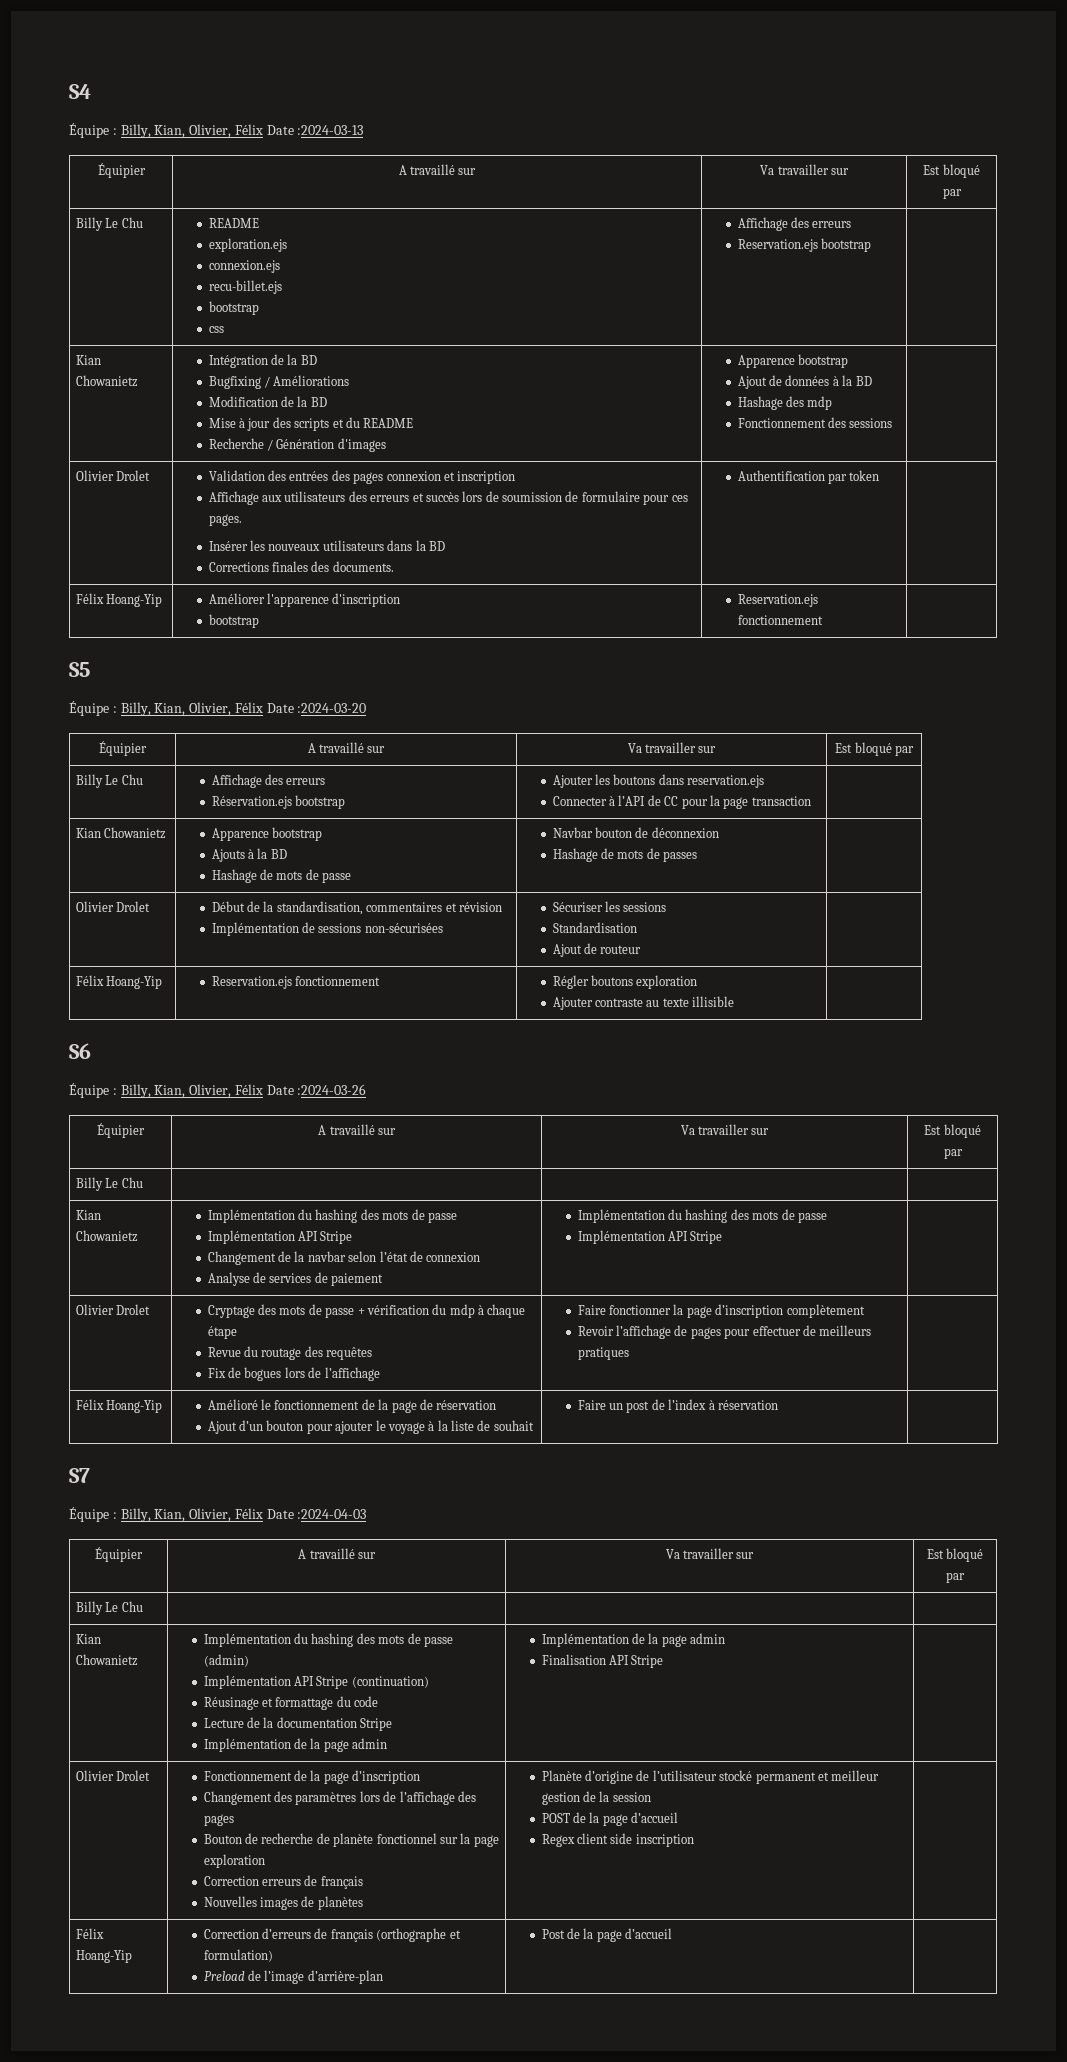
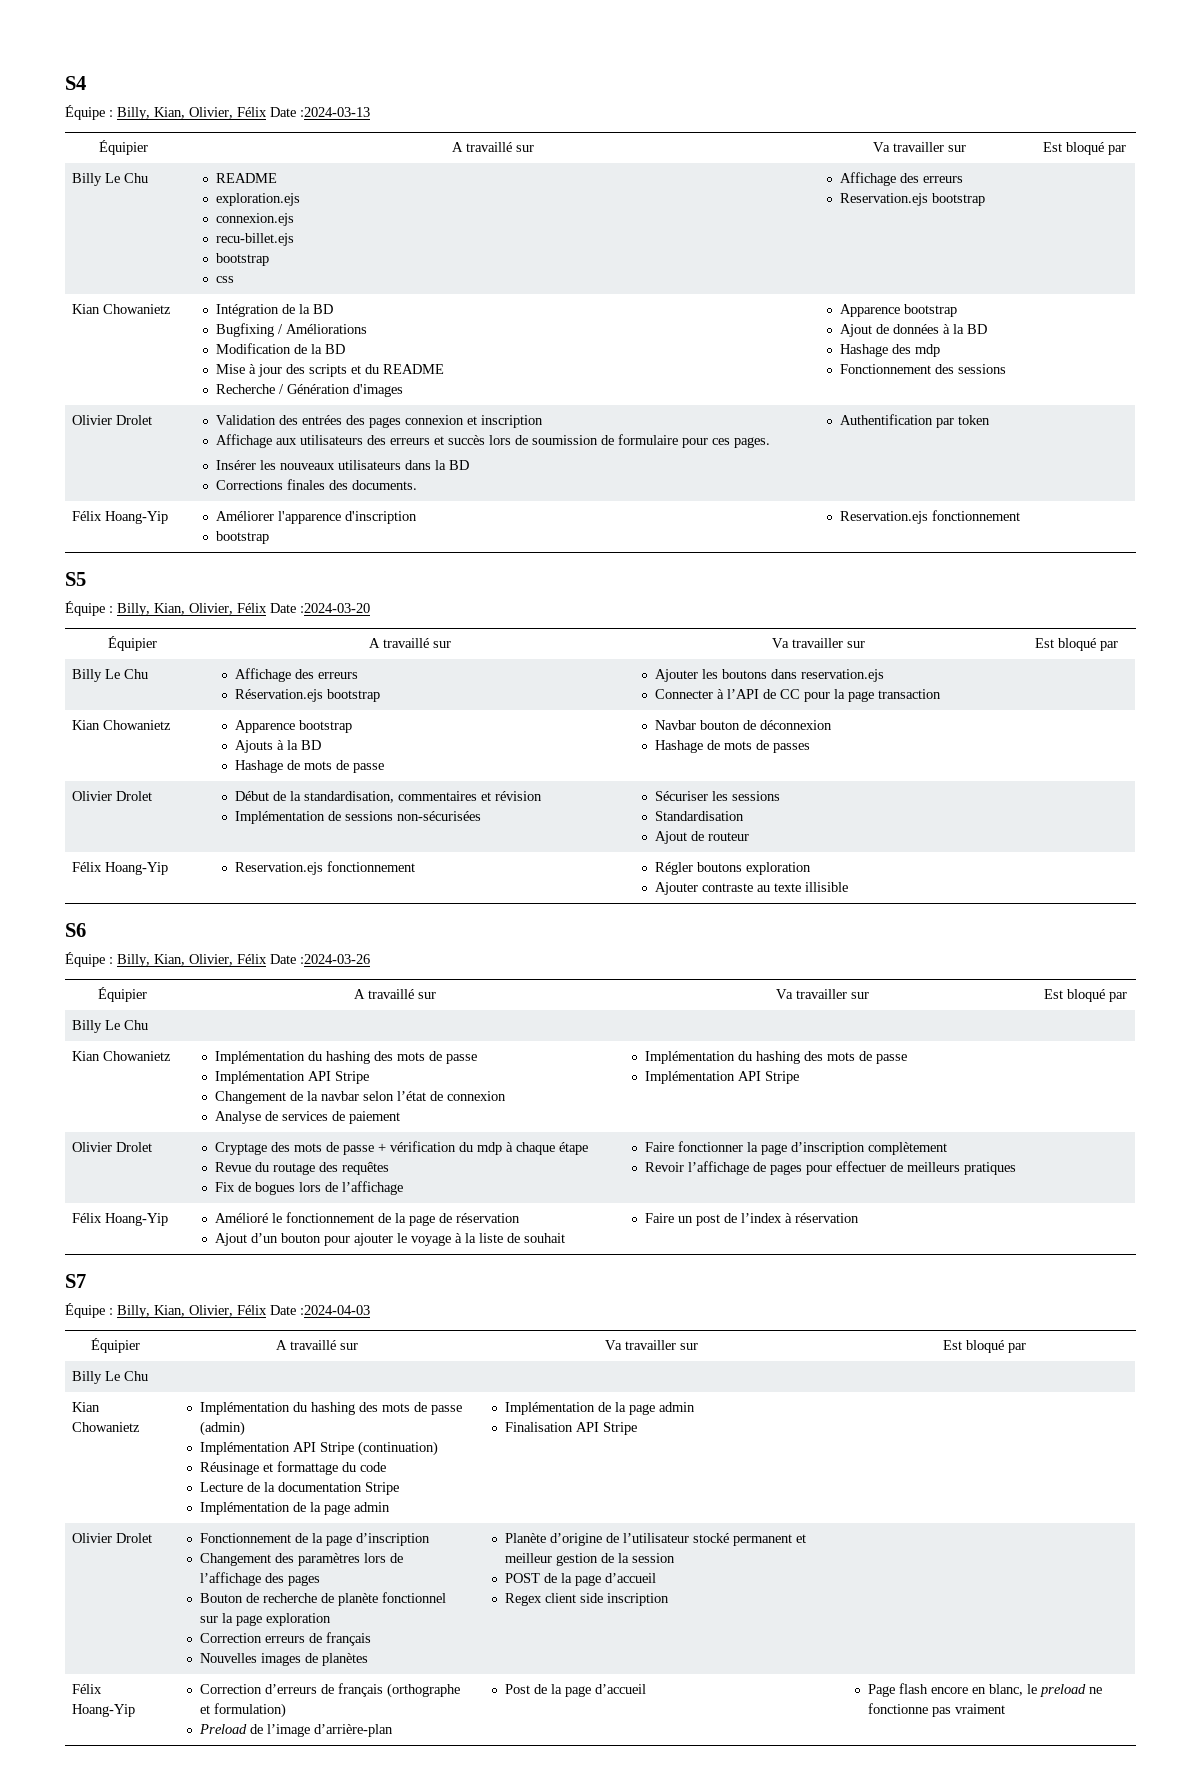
  Félix Hoang-Yip | Correction d’erreurs de français (orthographe et formulation)
- Preload de l’image d’arrière-plan | Post de la page d’accueil |
+ Preload de l’image d’arrière-plan | Post de la page d’accueil | Page flash encore en blanc, le preload ne fonctionne pas vraiment

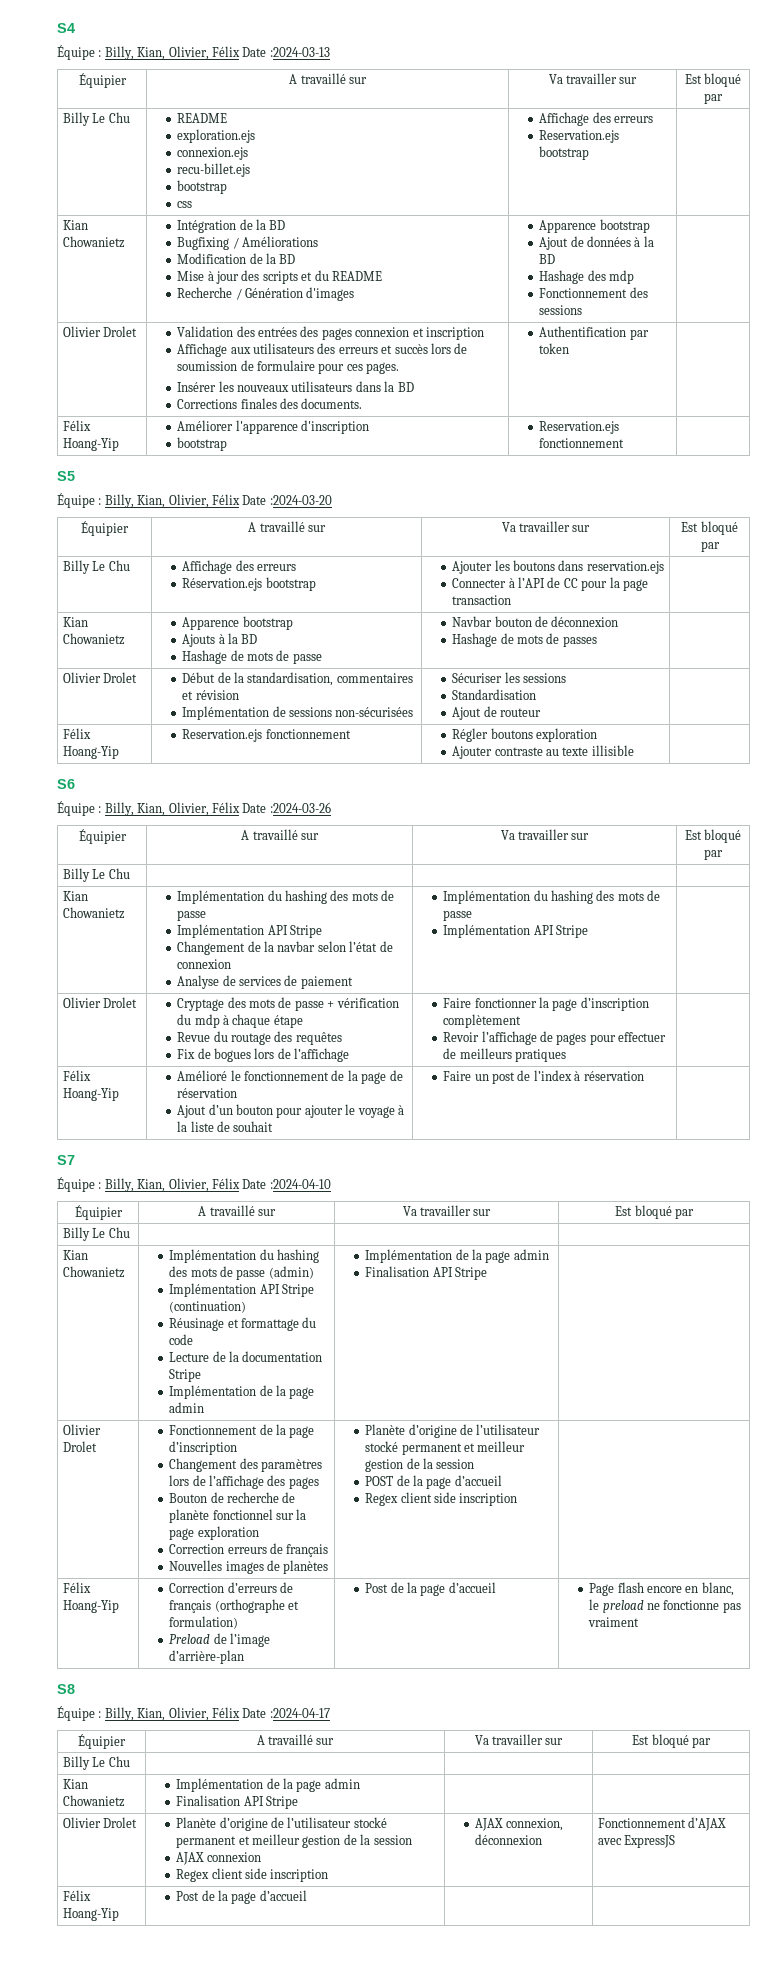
- Équipe : Billy, Kian, Olivier, Félix Date :2024-04-03
+ Équipe : Billy, Kian, Olivier, Félix Date :2024-04-10
+ S8
+ Équipe : Billy, Kian, Olivier, Félix Date :2024-04-17
+ Équipier | A travaillé sur | Va travailler sur | Est bloqué par
+ Billy Le Chu | | |
+ Kian Chowanietz | Implémentation de la page admin
+ Finalisation API Stripe | |
+ Olivier Drolet | Planète d’origine de l’utilisateur stocké permanent et meilleur gestion de la session
+ AJAX connexion
+ Regex client side inscription | AJAX connexion, déconnexion | Fonctionnement d’AJAX avec ExpressJS
+ Félix Hoang-Yip | Post de la page d’accueil | |

